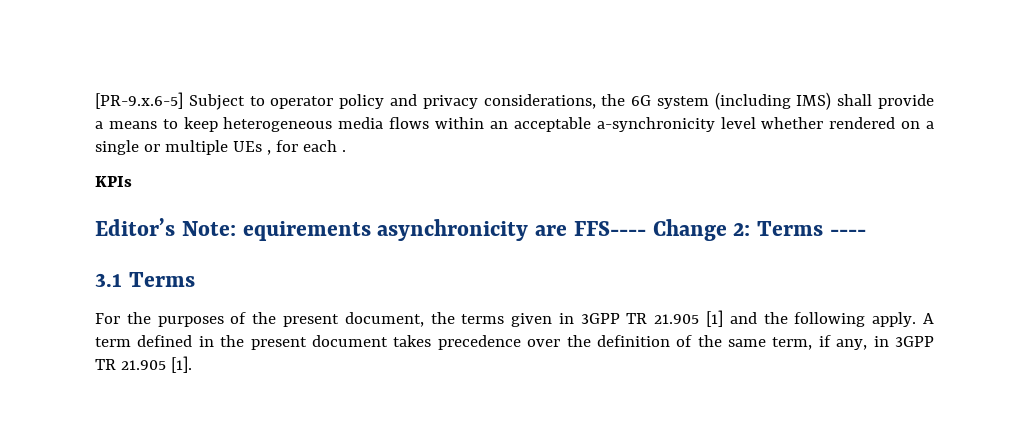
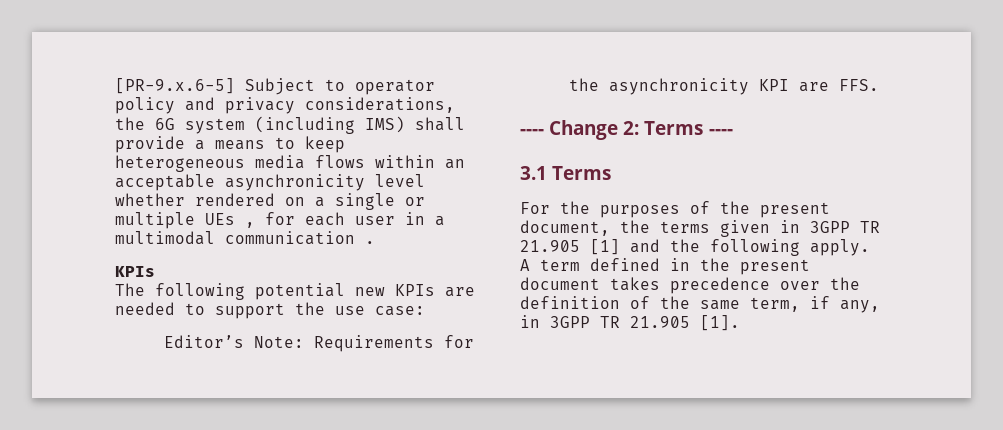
- [PR-9.x.6-5] Subject to operator policy and privacy considerations, the 6G system (including IMS) shall provide a means to keep heterogeneous media flows within an acceptable a-synchronicity level whether rendered on a single or multiple UEs , for each .
+ [PR-9.x.6-5] Subject to operator policy and privacy considerations, the 6G system (including IMS) shall provide a means to keep heterogeneous media flows within an acceptable asynchronicity level whether rendered on a single or multiple UEs , for each user in a multimodal communication .
  KPIs
- Editor’s Note: equirements asynchronicity are FFS---- Change 2: Terms ----
+ The following potential new KPIs are needed to support the use case:
+ Editor’s Note: Requirements for the asynchronicity KPI are FFS.
+ ---- Change 2: Terms ----

